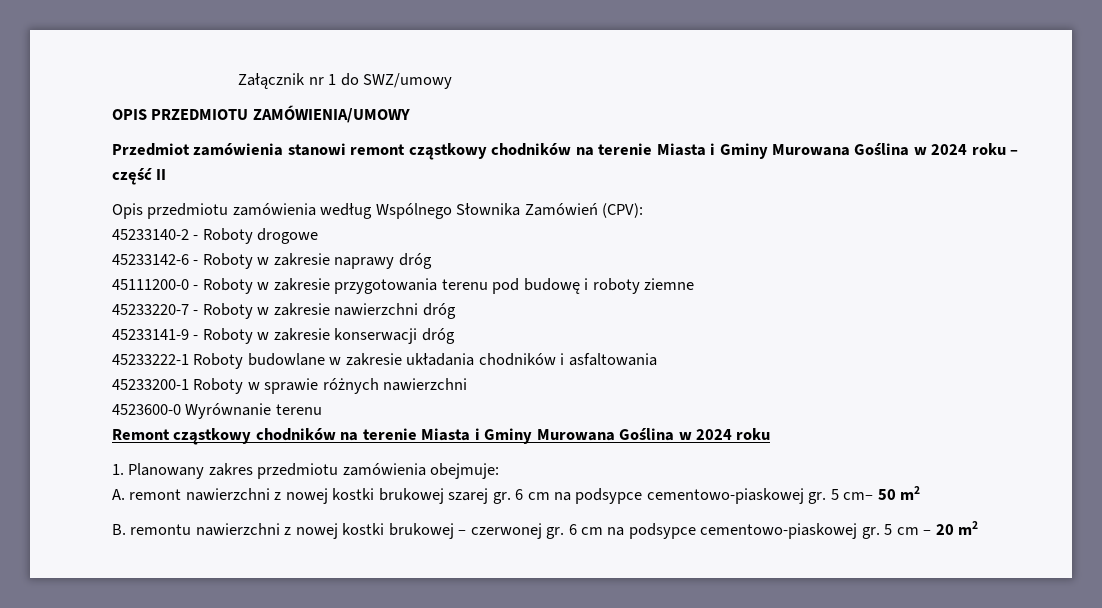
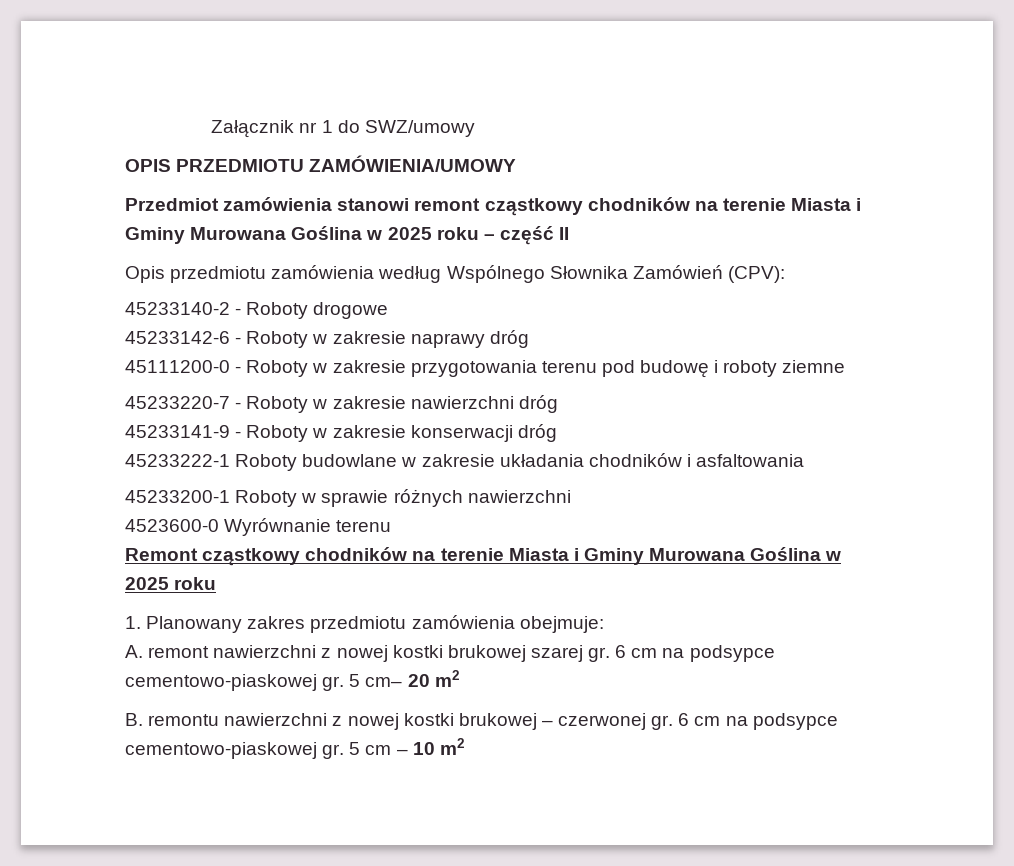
- Przedmiot zamówienia stanowi remont cząstkowy chodników na terenie Miasta i Gminy Murowana Goślina w 2024 roku – część II
+ Przedmiot zamówienia stanowi remont cząstkowy chodników na terenie Miasta i Gminy Murowana Goślina w 2025 roku – część II
- Remont cząstkowy chodników na terenie Miasta i Gminy Murowana Goślina w 2024 roku
+ Remont cząstkowy chodników na terenie Miasta i Gminy Murowana Goślina w 2025 roku
- 5 cm– 50 m2
+ 5 cm– 20 m2
- 5 cm – 20 m2
+ 5 cm – 10 m2

